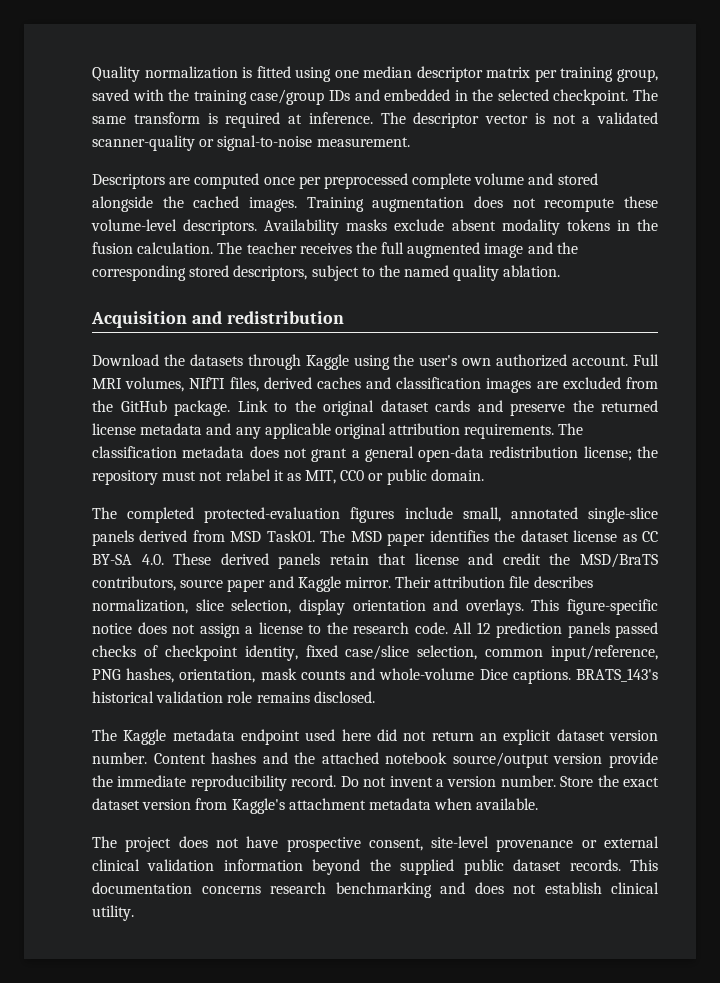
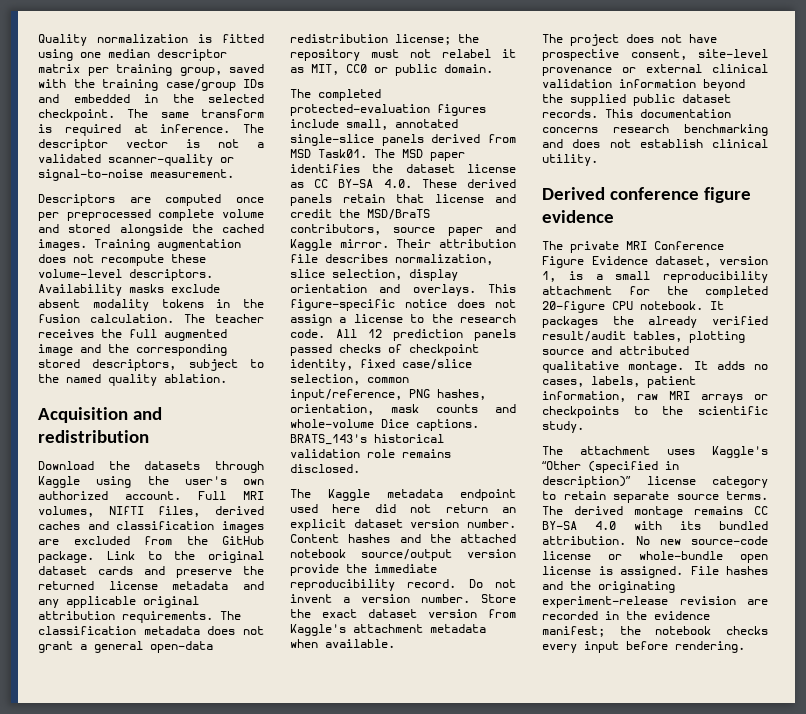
+ Derived conference figure evidence
+ The private MRI Conference Figure Evidence dataset, version 1, is a small reproducibility attachment for the completed 20-figure CPU notebook. It packages the already verified result/audit tables, plotting source and attributed qualitative montage. It adds no cases, labels, patient information, raw MRI arrays or checkpoints to the scientific study.
+ The attachment uses Kaggle's “Other (specified in description)” license category to retain separate source terms. The derived montage remains CC BY-SA 4.0 with its bundled attribution. No new source-code license or whole-bundle open license is assigned. File hashes and the originating experiment-release revision are recorded in the evidence manifest; the notebook checks every input before rendering.

